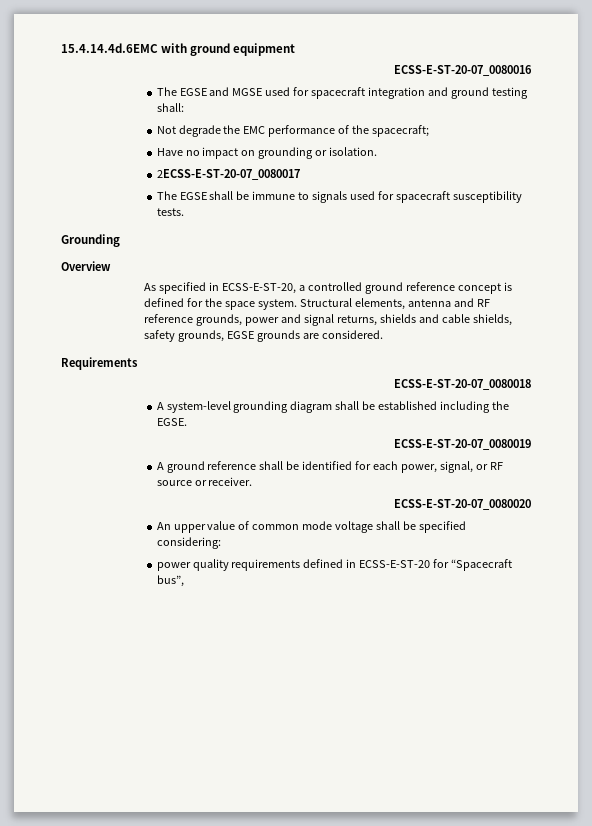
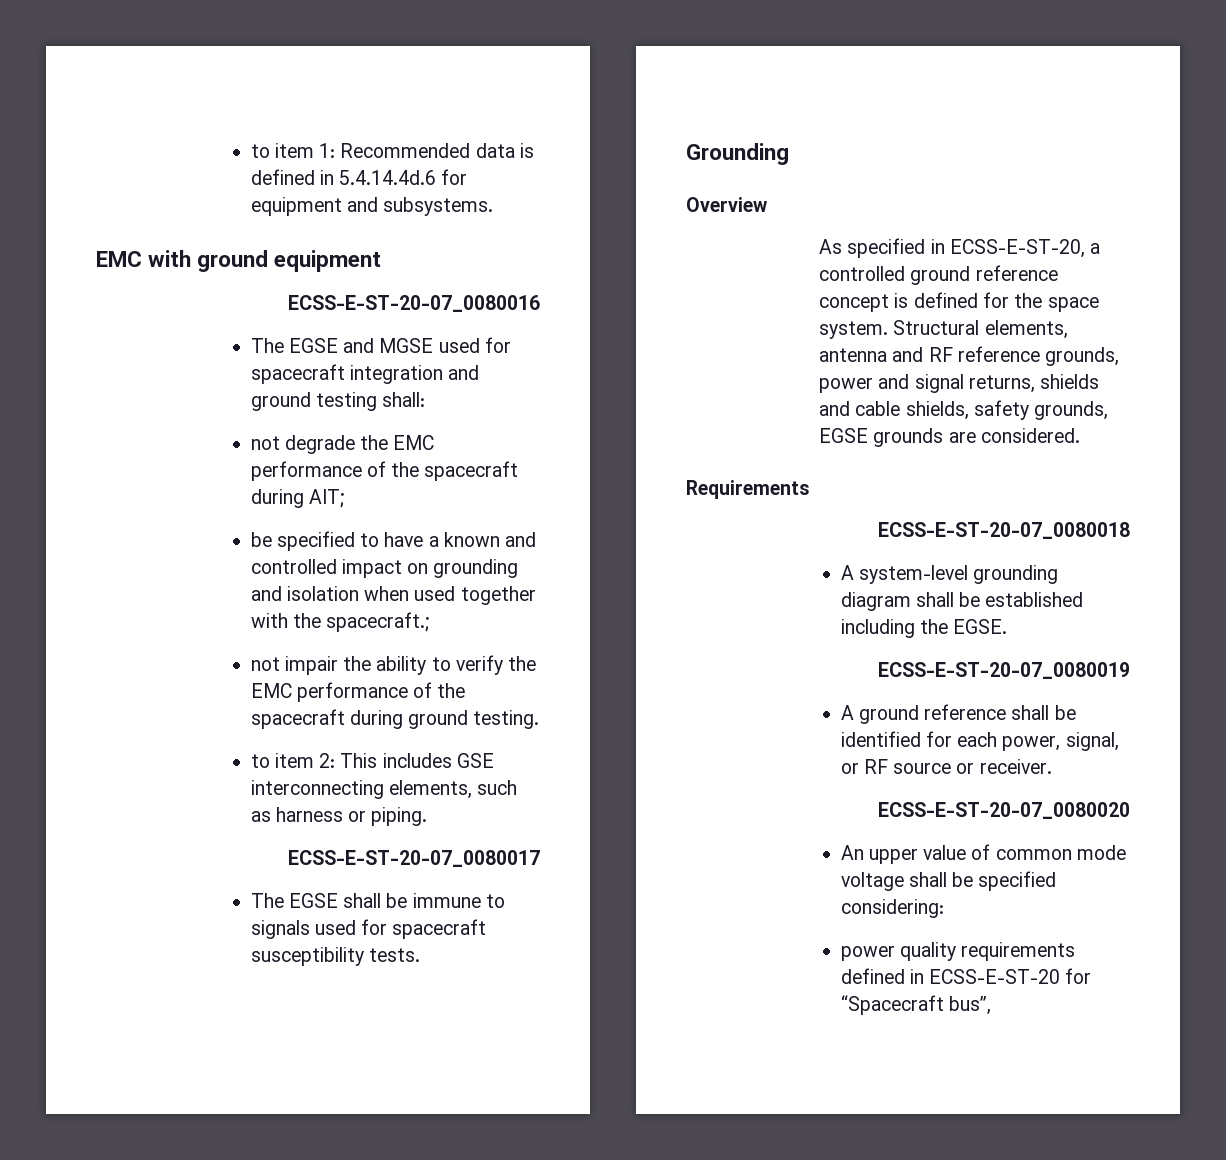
- 15.4.14.4d.6EMC with ground equipment
+ to item 1: Recommended data is defined in 5.4.14.4d.6 for equipment and subsystems.
+ EMC with ground equipment
- Not degrade the EMC performance of the spacecraft;
- Have no impact on grounding or isolation.
- 2ECSS-E-ST-20-07_0080017
+ not degrade the EMC performance of the spacecraft during AIT;
+ be specified to have a known and controlled impact on grounding and isolation when used together with the spacecraft.;
+ not impair the ability to verify the EMC performance of the spacecraft during ground testing.
+ to item 2: This includes GSE interconnecting elements, such as harness or piping.
+ ECSS-E-ST-20-07_0080017

